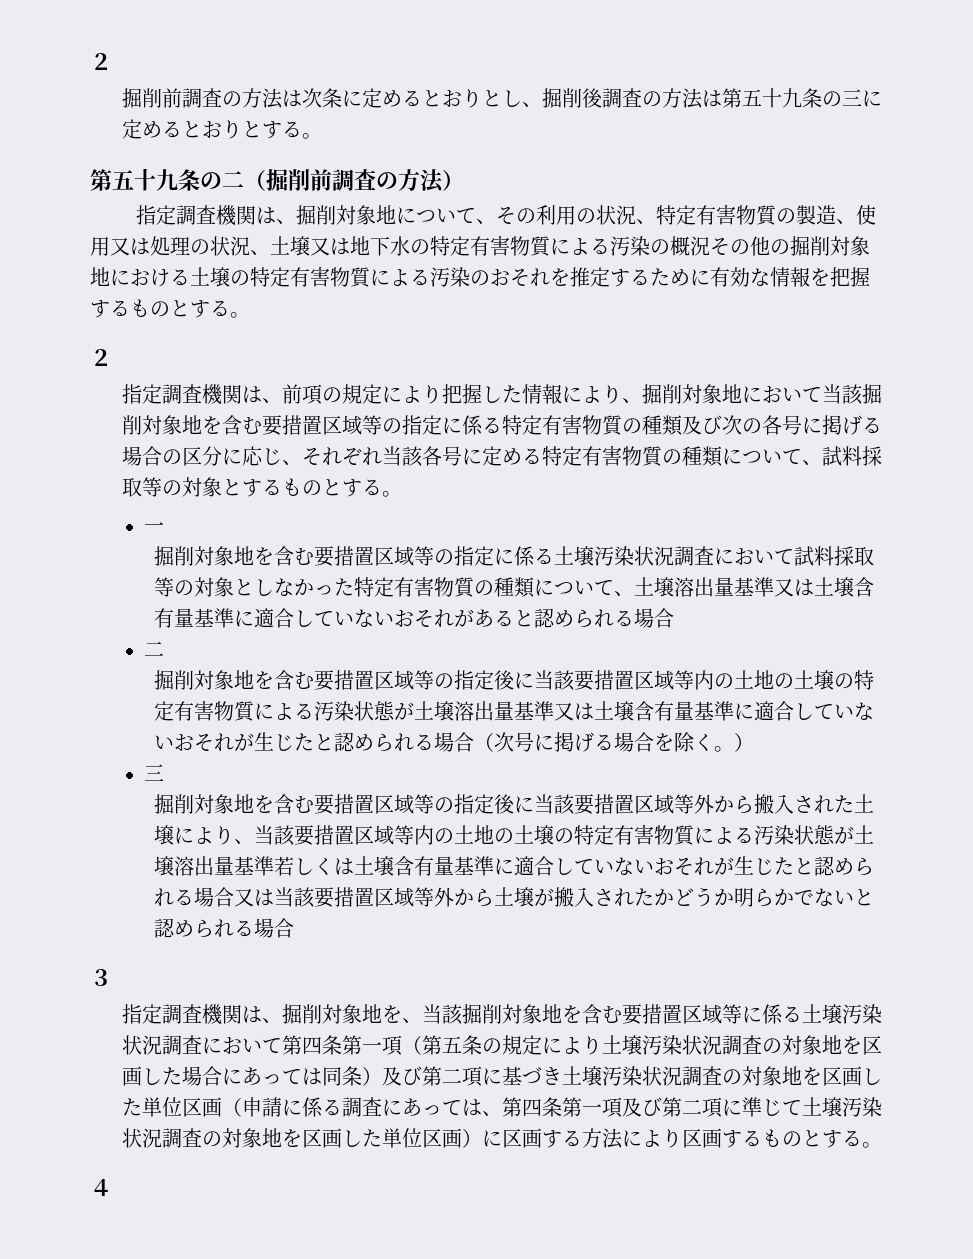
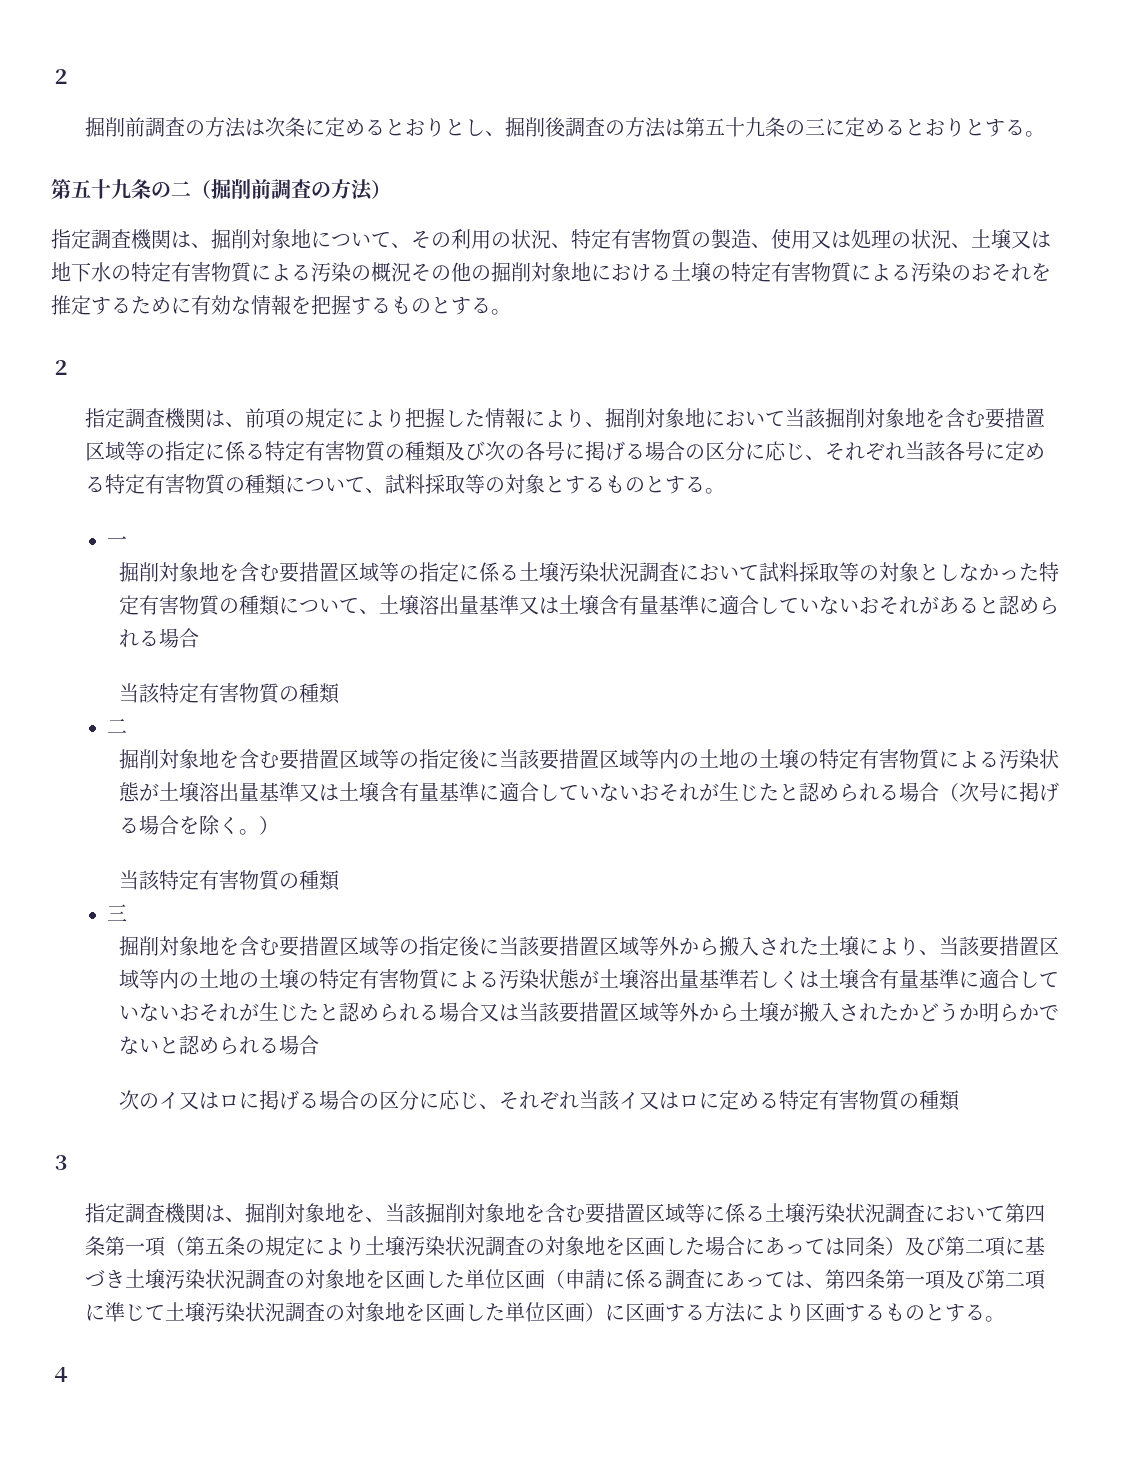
  掘削対象地を含む要措置区域等の指定に係る土壌汚染状況調査において試料採取等の対象としなかった特定有害物質の種類について、土壌溶出量基準又は土壌含有量基準に適合していないおそれがあると認められる場合
+ 当該特定有害物質の種類
  掘削対象地を含む要措置区域等の指定後に当該要措置区域等内の土地の土壌の特定有害物質による汚染状態が土壌溶出量基準又は土壌含有量基準に適合していないおそれが生じたと認められる場合（次号に掲げる場合を除く。）
+ 当該特定有害物質の種類
+ 次のイ又はロに掲げる場合の区分に応じ、それぞれ当該イ又はロに定める特定有害物質の種類

